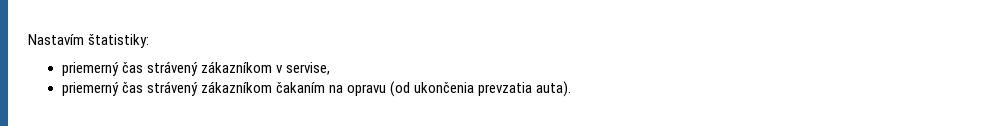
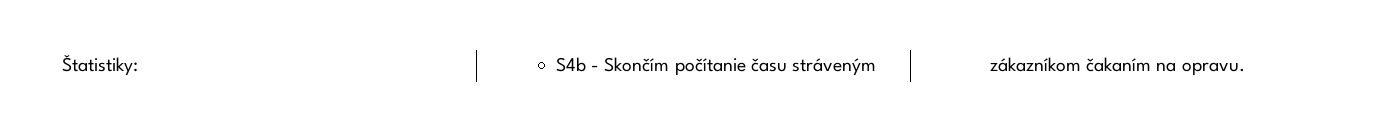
- Nastavím štatistiky:
- priemerný čas strávený zákazníkom v servise,
- priemerný čas strávený zákazníkom čakaním na opravu (od ukončenia prevzatia auta).
+ Štatistiky:
+ S4b - Skončím počítanie času stráveným zákazníkom čakaním na opravu.

